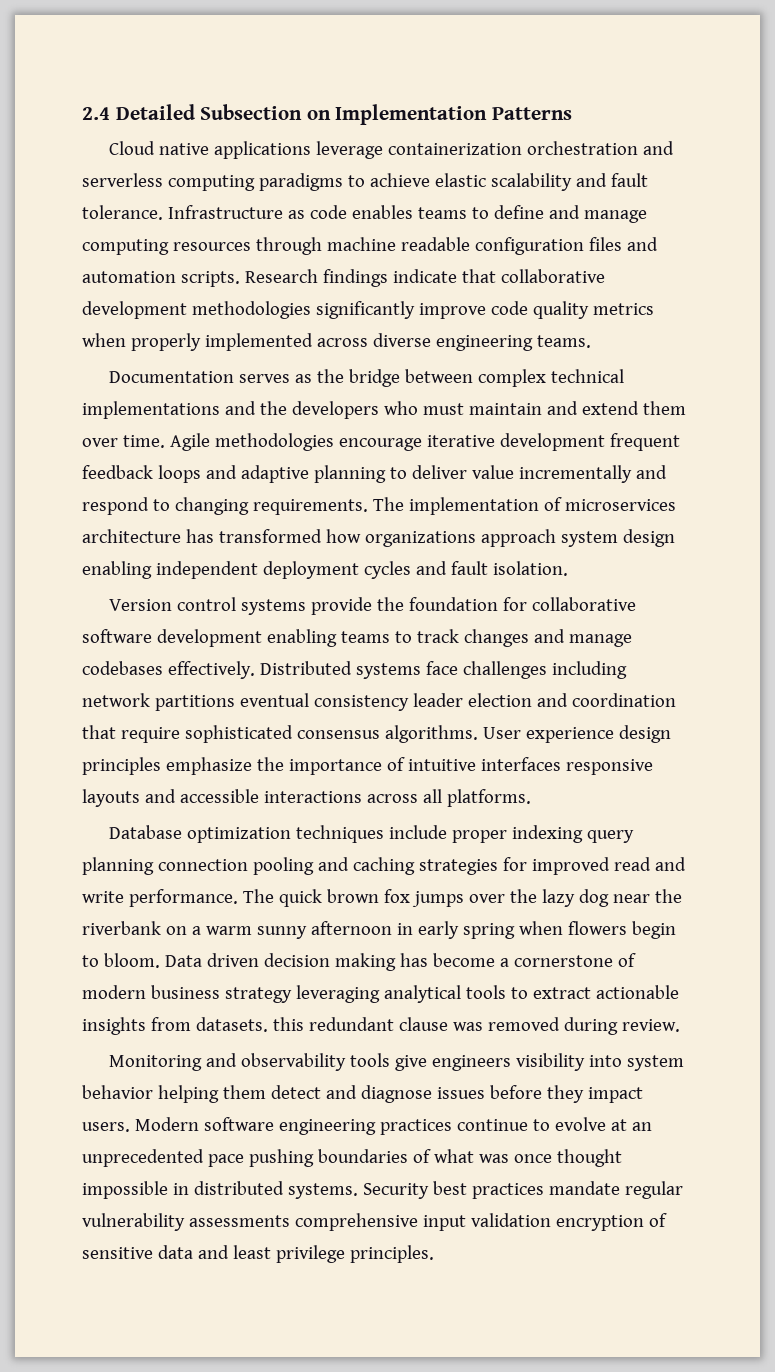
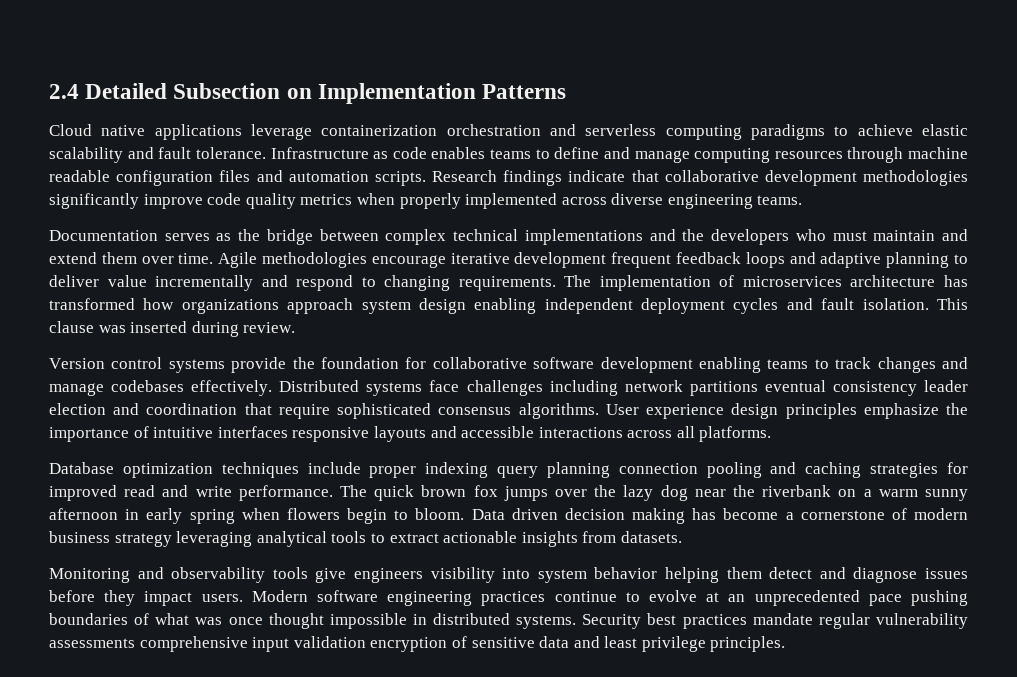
+ This clause was inserted during review.
- Data driven decision making has become a cornerstone of modern business strategy leveraging analytical tools to extract actionable insights from datasets. this redundant clause was removed during review.
+ Data driven decision making has become a cornerstone of modern business strategy leveraging analytical tools to extract actionable insights from datasets.

